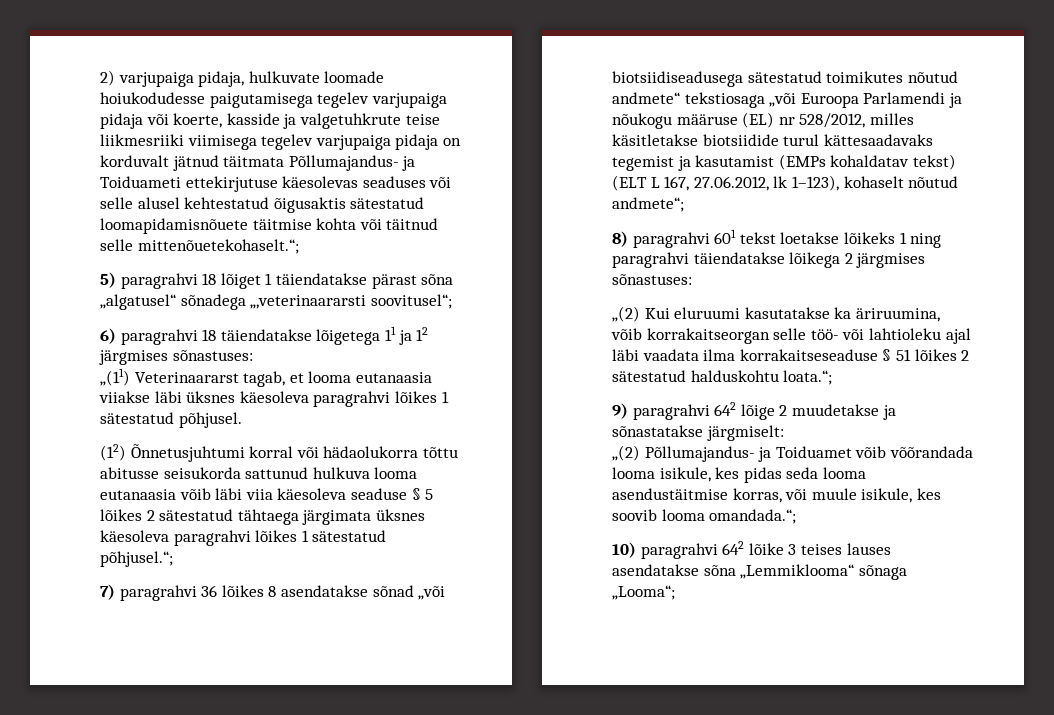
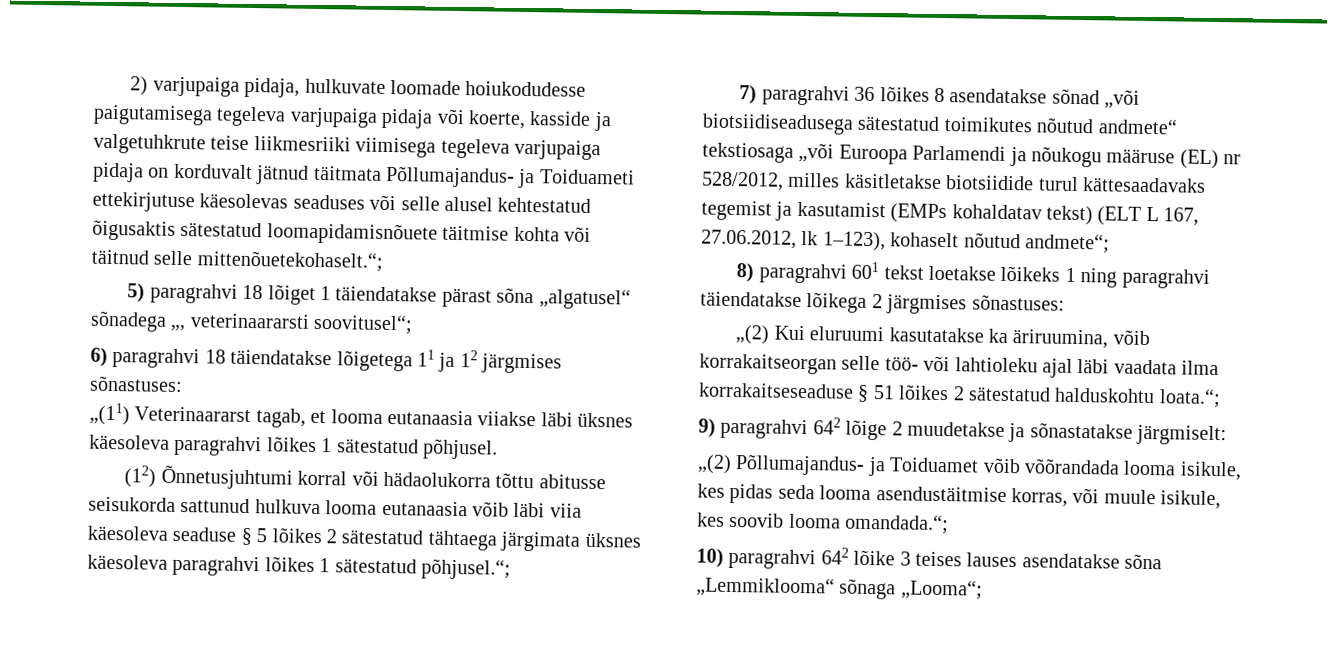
- 2) varjupaiga pidaja, hulkuvate loomade hoiukodudesse paigutamisega tegelev varjupaiga pidaja või koerte, kasside ja valgetuhkrute teise liikmesriiki viimisega tegelev varjupaiga pidaja on korduvalt jätnud täitmata Põllumajandus- ja Toiduameti ettekirjutuse käesolevas seaduses või selle alusel kehtestatud õigusaktis sätestatud loomapidamisnõuete täitmise kohta või täitnud selle mittenõuetekohaselt.“;
+ 2) varjupaiga pidaja, hulkuvate loomade hoiukodudesse paigutamisega tegeleva varjupaiga pidaja või koerte, kasside ja valgetuhkrute teise liikmesriiki viimisega tegeleva varjupaiga pidaja on korduvalt jätnud täitmata Põllumajandus- ja Toiduameti ettekirjutuse käesolevas seaduses või selle alusel kehtestatud õigusaktis sätestatud loomapidamisnõuete täitmise kohta või täitnud selle mittenõuetekohaselt.“;
- 5) paragrahvi 18 lõiget 1 täiendatakse pärast sõna „algatusel“ sõnadega „,veterinaararsti soovitusel“;
+ 5) paragrahvi 18 lõiget 1 täiendatakse pärast sõna „algatusel“ sõnadega „, veterinaararsti soovitusel“;

